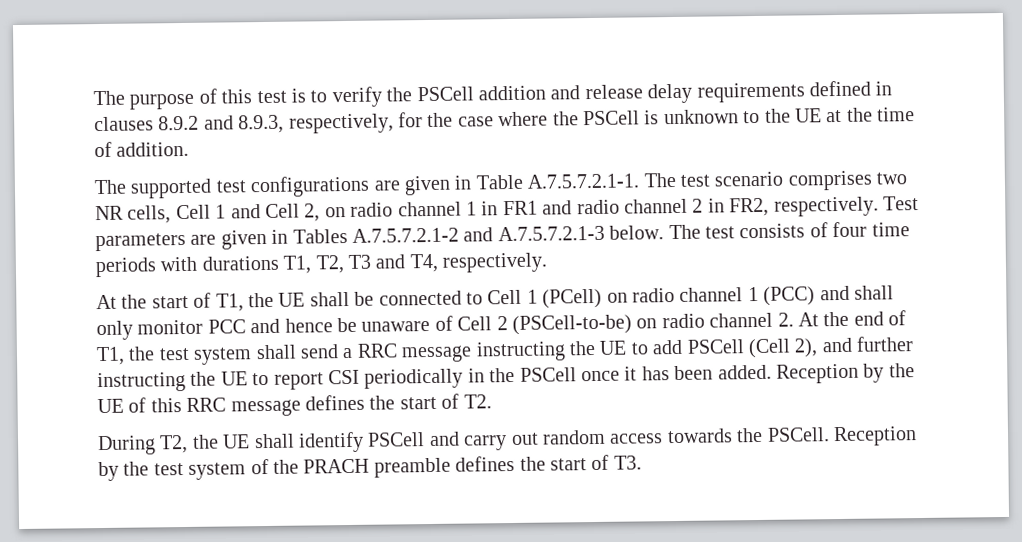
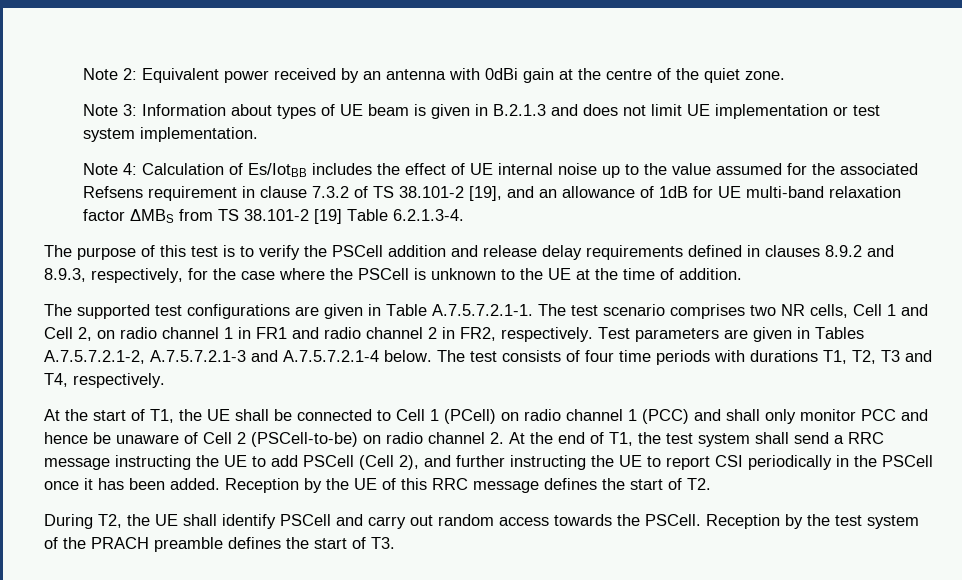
+ Note 2: Equivalent power received by an antenna with 0dBi gain at the centre of the quiet zone.
+ Note 3: Information about types of UE beam is given in B.2.1.3 and does not limit UE implementation or test system implementation.
+ Note 4: Calculation of Es/IotBB includes the effect of UE internal noise up to the value assumed for the associated Refsens requirement in clause 7.3.2 of TS 38.101-2 [19], and an allowance of 1dB for UE multi-band relaxation factor ΔMBS from TS 38.101-2 [19] Table 6.2.1.3-4.
- Test parameters are given in Tables A.7.5.7.2.1-2 and A.7.5.7.2.1-3 below.
+ Test parameters are given in Tables A.7.5.7.2.1-2, A.7.5.7.2.1-3 and A.7.5.7.2.1-4 below.

